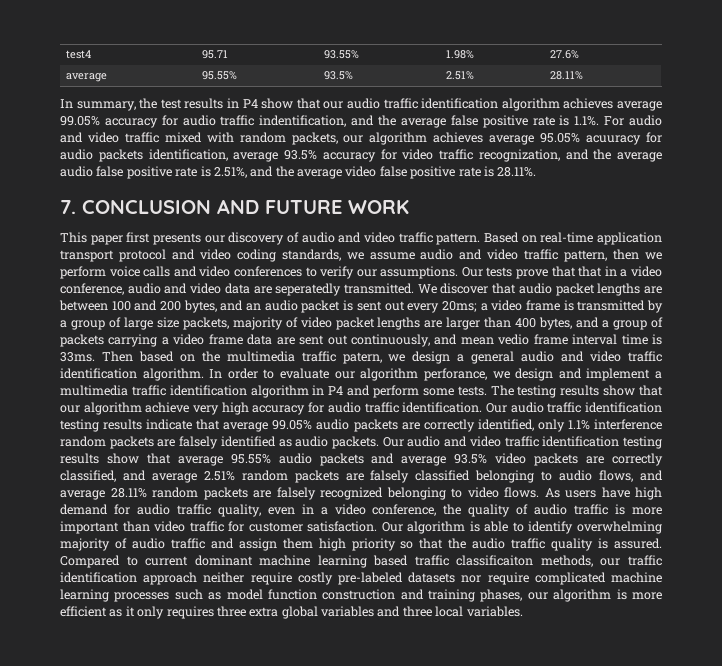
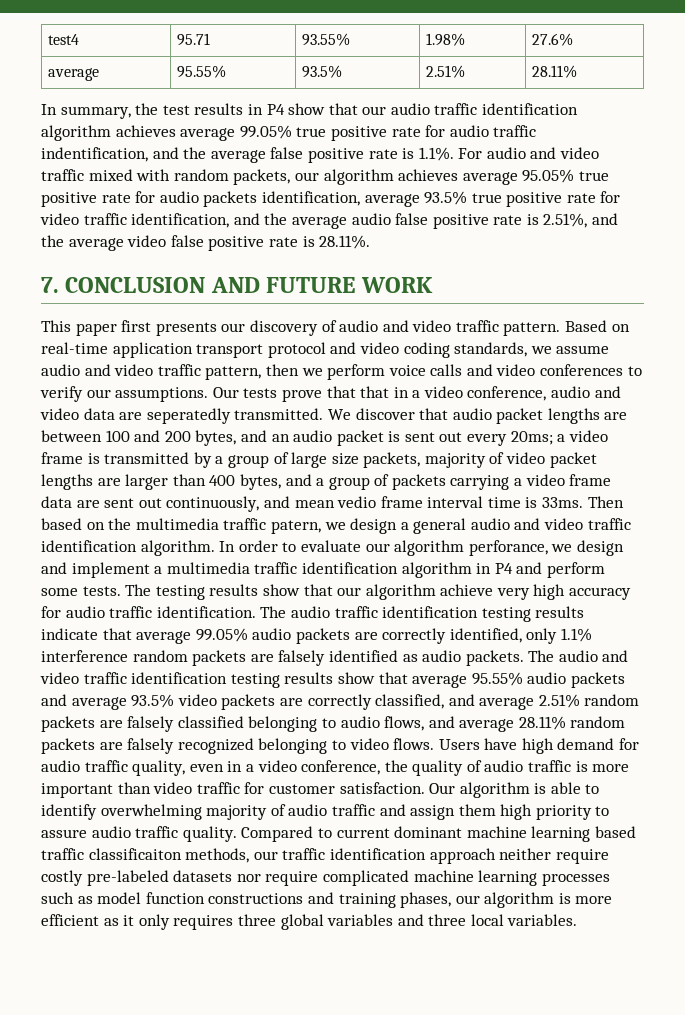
- In summary, the test results in P4 show that our audio traffic identification algorithm achieves average 99.05% accuracy for audio traffic indentification, and the average false positive rate is 1.1%. For audio and video traffic mixed with random packets, our algorithm achieves average 95.05% acuuracy for audio packets identification, average 93.5% accuracy for video traffic recognization, and the average audio false positive rate is 2.51%, and the average video false positive rate is 28.11%.
+ In summary, the test results in P4 show that our audio traffic identification algorithm achieves average 99.05% true positive rate for audio traffic indentification, and the average false positive rate is 1.1%. For audio and video traffic mixed with random packets, our algorithm achieves average 95.05% true positive rate for audio packets identification, average 93.5% true positive rate for video traffic identification, and the average audio false positive rate is 2.51%, and the average video false positive rate is 28.11%.
- Our audio traffic identification testing results indicate that average 99.05% audio packets are correctly identified, only 1.1% interference random packets are falsely identified as audio packets.
+ The audio traffic identification testing results indicate that average 99.05% audio packets are correctly identified, only 1.1% interference random packets are falsely identified as audio packets.
- Our audio and video traffic identification testing results show that average 95.55% audio packets and average 93.5% video packets are correctly classified, and average 2.51% random packets are falsely classified belonging to audio flows, and average 28.11% random packets are falsely recognized belonging to video flows.
+ The audio and video traffic identification testing results show that average 95.55% audio packets and average 93.5% video packets are correctly classified, and average 2.51% random packets are falsely classified belonging to audio flows, and average 28.11% random packets are falsely recognized belonging to video flows.
- As users have high demand for audio traffic quality, even in a video conference, the quality of audio traffic is more important than video traffic for customer satisfaction.
+ Users have high demand for audio traffic quality, even in a video conference, the quality of audio traffic is more important than video traffic for customer satisfaction.
- Our algorithm is able to identify overwhelming majority of audio traffic and assign them high priority so that the audio traffic quality is assured.
+ Our algorithm is able to identify overwhelming majority of audio traffic and assign them high priority to assure audio traffic quality.
- Compared to current dominant machine learning based traffic classificaiton methods, our traffic identification approach neither require costly pre-labeled datasets nor require complicated machine learning processes such as model function construction and training phases, our algorithm is more efficient as it only requires three extra global variables and three local variables.
+ Compared to current dominant machine learning based traffic classificaiton methods, our traffic identification approach neither require costly pre-labeled datasets nor require complicated machine learning processes such as model function constructions and training phases, our algorithm is more efficient as it only requires three global variables and three local variables.

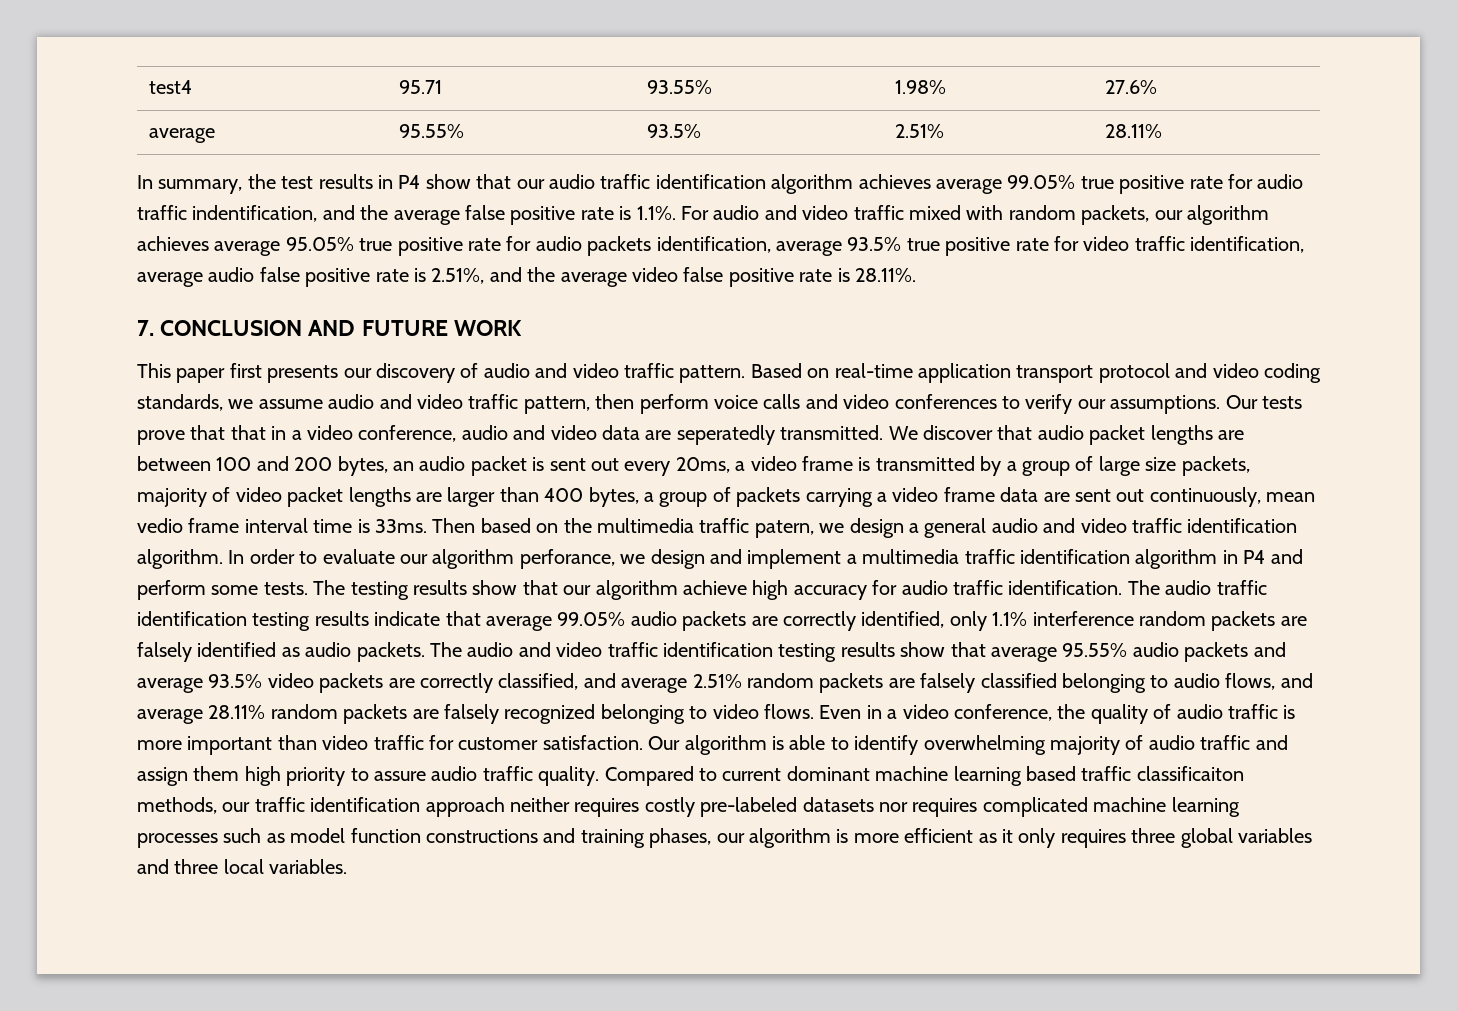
- In summary, the test results in P4 show that our audio traffic identification algorithm achieves average 99.05% true positive rate for audio traffic indentification, and the average false positive rate is 1.1%. For audio and video traffic mixed with random packets, our algorithm achieves average 95.05% true positive rate for audio packets identification, average 93.5% true positive rate for video traffic identification, and the average audio false positive rate is 2.51%, and the average video false positive rate is 28.11%.
+ In summary, the test results in P4 show that our audio traffic identification algorithm achieves average 99.05% true positive rate for audio traffic indentification, and the average false positive rate is 1.1%. For audio and video traffic mixed with random packets, our algorithm achieves average 95.05% true positive rate for audio packets identification, average 93.5% true positive rate for video traffic identification, average audio false positive rate is 2.51%, and the average video false positive rate is 28.11%.
- Based on real-time application transport protocol and video coding standards, we assume audio and video traffic pattern, then we perform voice calls and video conferences to verify our assumptions.
+ Based on real-time application transport protocol and video coding standards, we assume audio and video traffic pattern, then perform voice calls and video conferences to verify our assumptions.
- We discover that audio packet lengths are between 100 and 200 bytes, and an audio packet is sent out every 20ms; a video frame is transmitted by a group of large size packets, majority of video packet lengths are larger than 400 bytes, and a group of packets carrying a video frame data are sent out continuously, and mean vedio frame interval time is 33ms.
+ We discover that audio packet lengths are between 100 and 200 bytes, an audio packet is sent out every 20ms, a video frame is transmitted by a group of large size packets, majority of video packet lengths are larger than 400 bytes, a group of packets carrying a video frame data are sent out continuously, mean vedio frame interval time is 33ms.
- The testing results show that our algorithm achieve very high accuracy for audio traffic identification.
+ The testing results show that our algorithm achieve high accuracy for audio traffic identification.
- Users have high demand for audio traffic quality, even in a video conference, the quality of audio traffic is more important than video traffic for customer satisfaction.
+ Even in a video conference, the quality of audio traffic is more important than video traffic for customer satisfaction.
- Compared to current dominant machine learning based traffic classificaiton methods, our traffic identification approach neither require costly pre-labeled datasets nor require complicated machine learning processes such as model function constructions and training phases, our algorithm is more efficient as it only requires three global variables and three local variables.
+ Compared to current dominant machine learning based traffic classificaiton methods, our traffic identification approach neither requires costly pre-labeled datasets nor requires complicated machine learning processes such as model function constructions and training phases, our algorithm is more efficient as it only requires three global variables and three local variables.

